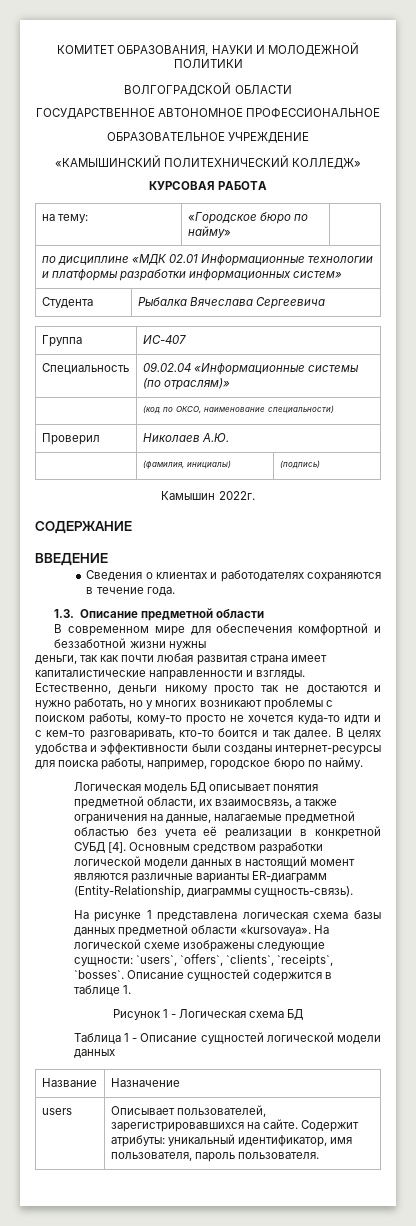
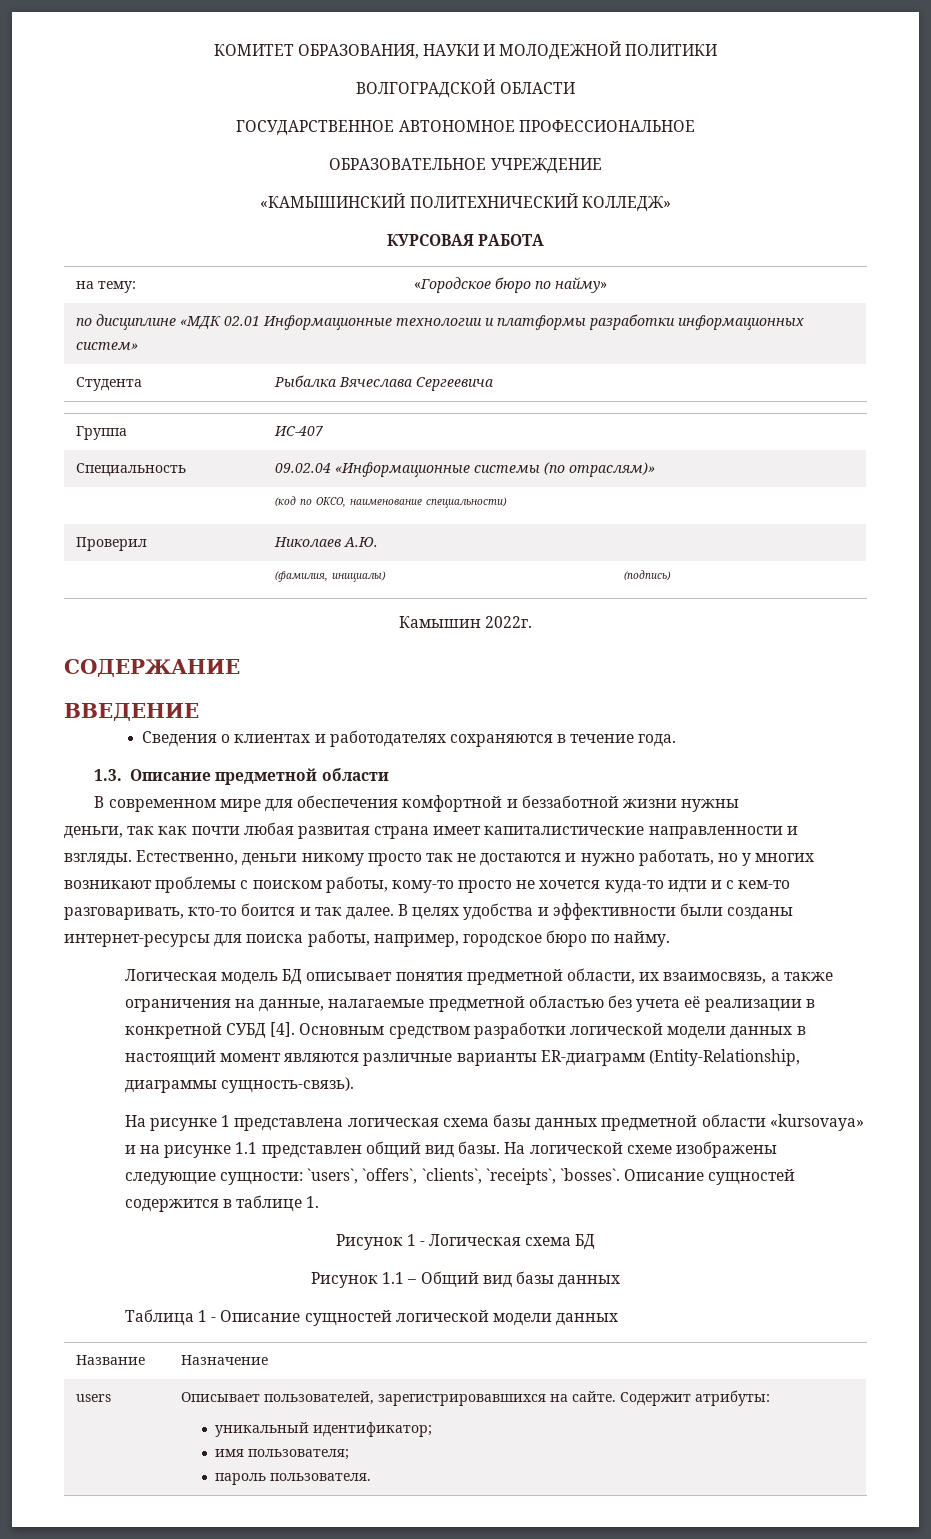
- На рисунке 1 представлена логическая схема базы данных предметной области «kursovaya».
+ На рисунке 1 представлена логическая схема базы данных предметной области «kursovaya» и на рисунке 1.1 представлен общий вид базы.
+ Рисунок 1.1 – Общий вид базы данных
- users | Описывает пользователей, зарегистрировавшихся на сайте. Содержит атрибуты: уникальный идентификатор, имя пользователя, пароль пользователя.
+ users | Описывает пользователей, зарегистрировавшихся на сайте. Содержит атрибуты:
+ уникальный идентификатор;
+ имя пользователя;
+ пароль пользователя.

